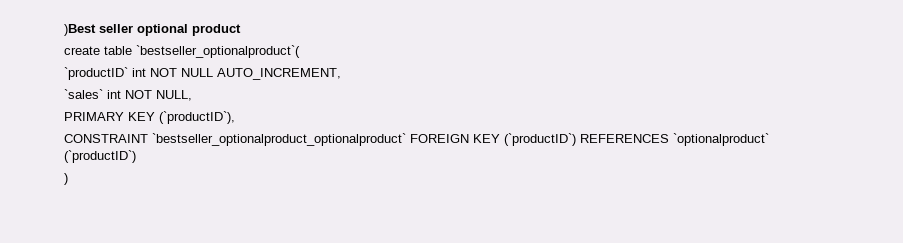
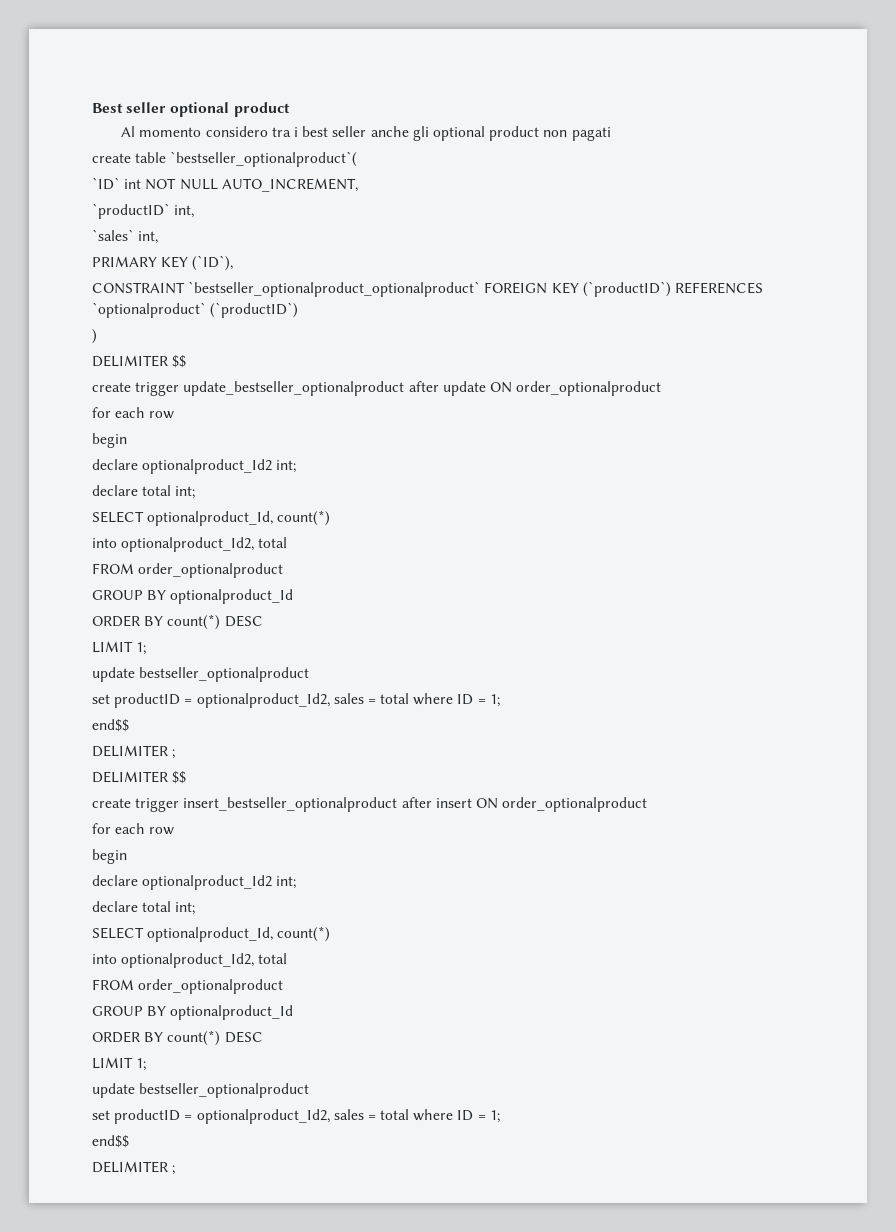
- )Best seller optional product
+ Best seller optional product
+ Al momento considero tra i best seller anche gli optional product non pagati
- `productID` int NOT NULL AUTO_INCREMENT,
+ `ID` int NOT NULL AUTO_INCREMENT,
+ `productID` int,
- `sales` int NOT NULL,
+ `sales` int,
- PRIMARY KEY (`productID`),
+ PRIMARY KEY (`ID`),
  )
+ DELIMITER $$
+ create trigger update_bestseller_optionalproduct after update ON order_optionalproduct
+ for each row
+ begin
+ declare optionalproduct_Id2 int;
+ declare total int;
+ SELECT optionalproduct_Id, count(*)
+ into optionalproduct_Id2, total
+ FROM order_optionalproduct
+ GROUP BY optionalproduct_Id
+ ORDER BY count(*) DESC
+ LIMIT 1;
+ update bestseller_optionalproduct
+ set productID = optionalproduct_Id2, sales = total where ID = 1;
+ end$$
+ DELIMITER ;
+ DELIMITER $$
+ create trigger insert_bestseller_optionalproduct after insert ON order_optionalproduct
+ for each row
+ begin
+ declare optionalproduct_Id2 int;
+ declare total int;
+ SELECT optionalproduct_Id, count(*)
+ into optionalproduct_Id2, total
+ FROM order_optionalproduct
+ GROUP BY optionalproduct_Id
+ ORDER BY count(*) DESC
+ LIMIT 1;
+ update bestseller_optionalproduct
+ set productID = optionalproduct_Id2, sales = total where ID = 1;
+ end$$
+ DELIMITER ;

